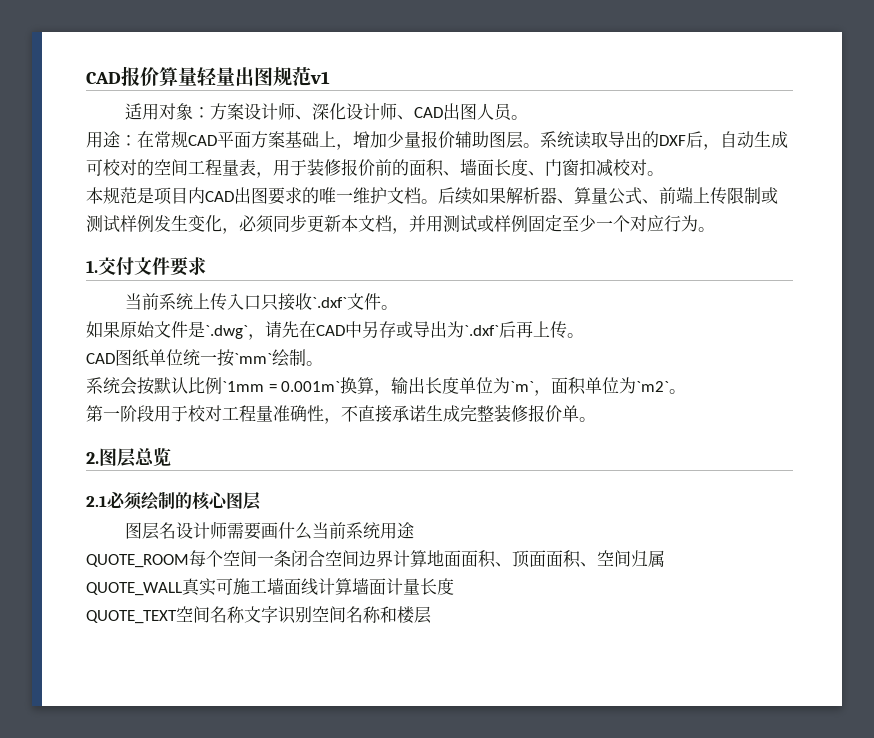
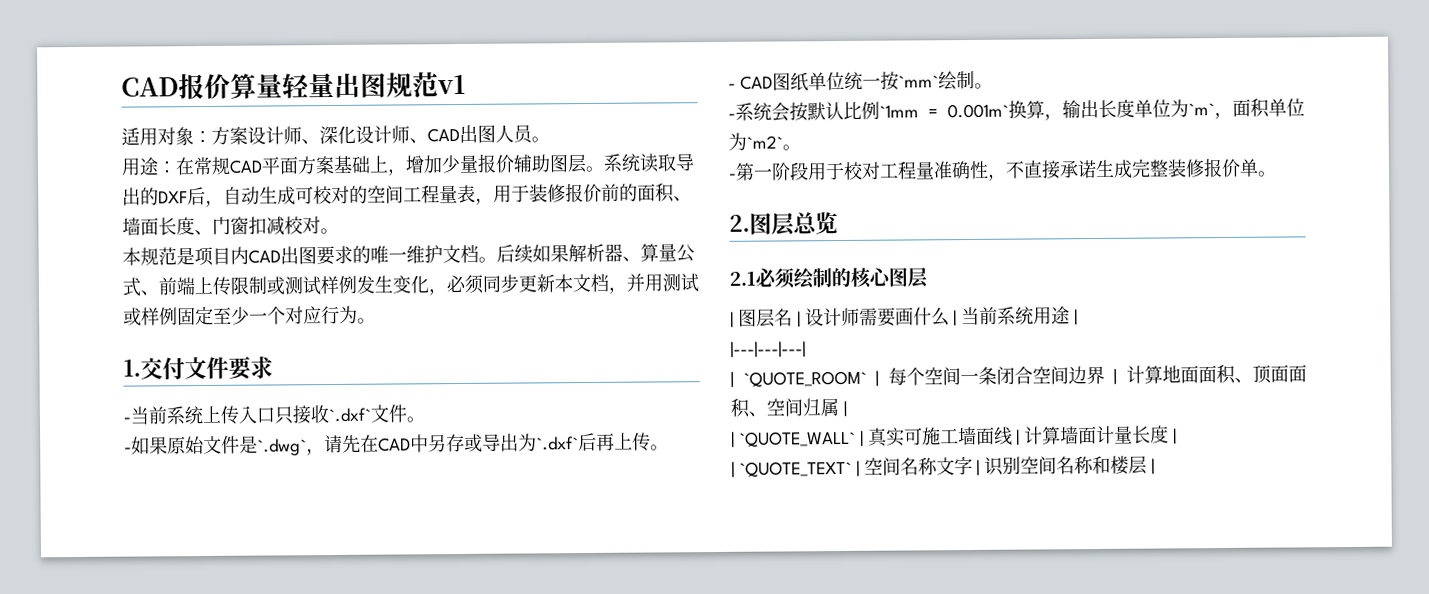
- 当前系统上传入口只接收`.dxf`文件。
+ -当前系统上传入口只接收`.dxf`文件。
- 如果原始文件是`.dwg`，请先在CAD中另存或导出为`.dxf`后再上传。
+ -如果原始文件是`.dwg`，请先在CAD中另存或导出为`.dxf`后再上传。
- CAD图纸单位统一按`mm`绘制。
+ - CAD图纸单位统一按`mm`绘制。
- 系统会按默认比例`1mm = 0.001m`换算，输出长度单位为`m`，面积单位为`m2`。
+ -系统会按默认比例`1mm = 0.001m`换算，输出长度单位为`m`，面积单位为`m2`。
- 第一阶段用于校对工程量准确性，不直接承诺生成完整装修报价单。
+ -第一阶段用于校对工程量准确性，不直接承诺生成完整装修报价单。
- 图层名设计师需要画什么当前系统用途
- QUOTE_ROOM每个空间一条闭合空间边界计算地面面积、顶面面积、空间归属
- QUOTE_WALL真实可施工墙面线计算墙面计量长度
- QUOTE_TEXT空间名称文字识别空间名称和楼层
+ | 图层名 | 设计师需要画什么 | 当前系统用途 |
+ |---|---|---|
+ | `QUOTE_ROOM` | 每个空间一条闭合空间边界 | 计算地面面积、顶面面积、空间归属 |
+ | `QUOTE_WALL` | 真实可施工墙面线 | 计算墙面计量长度 |
+ | `QUOTE_TEXT` | 空间名称文字 | 识别空间名称和楼层 |

